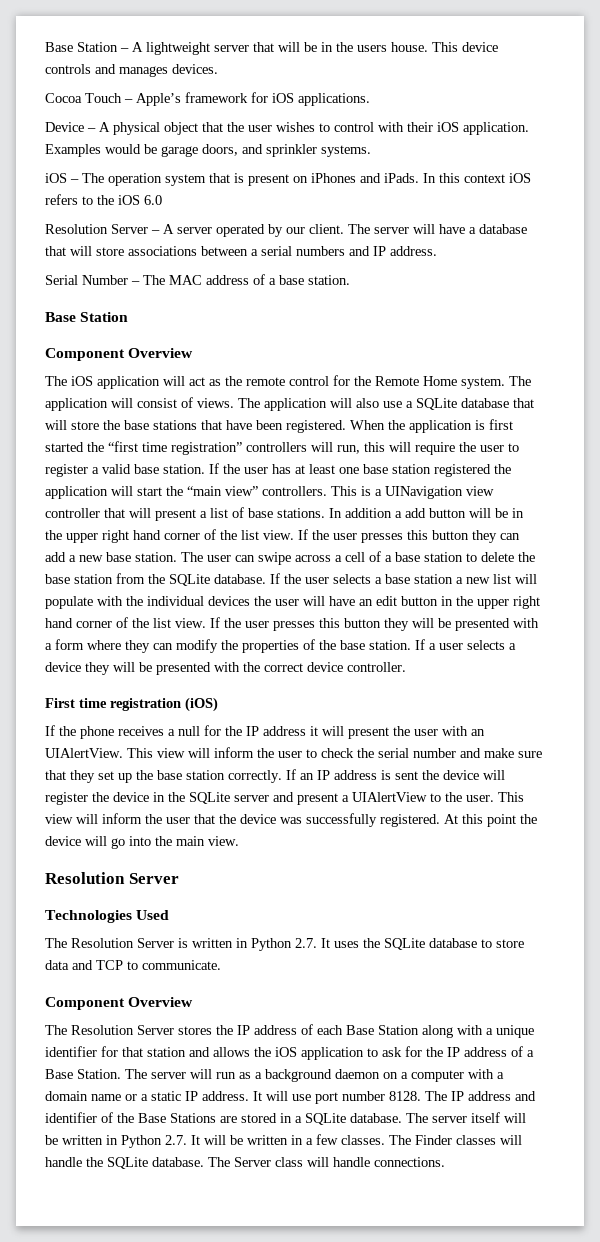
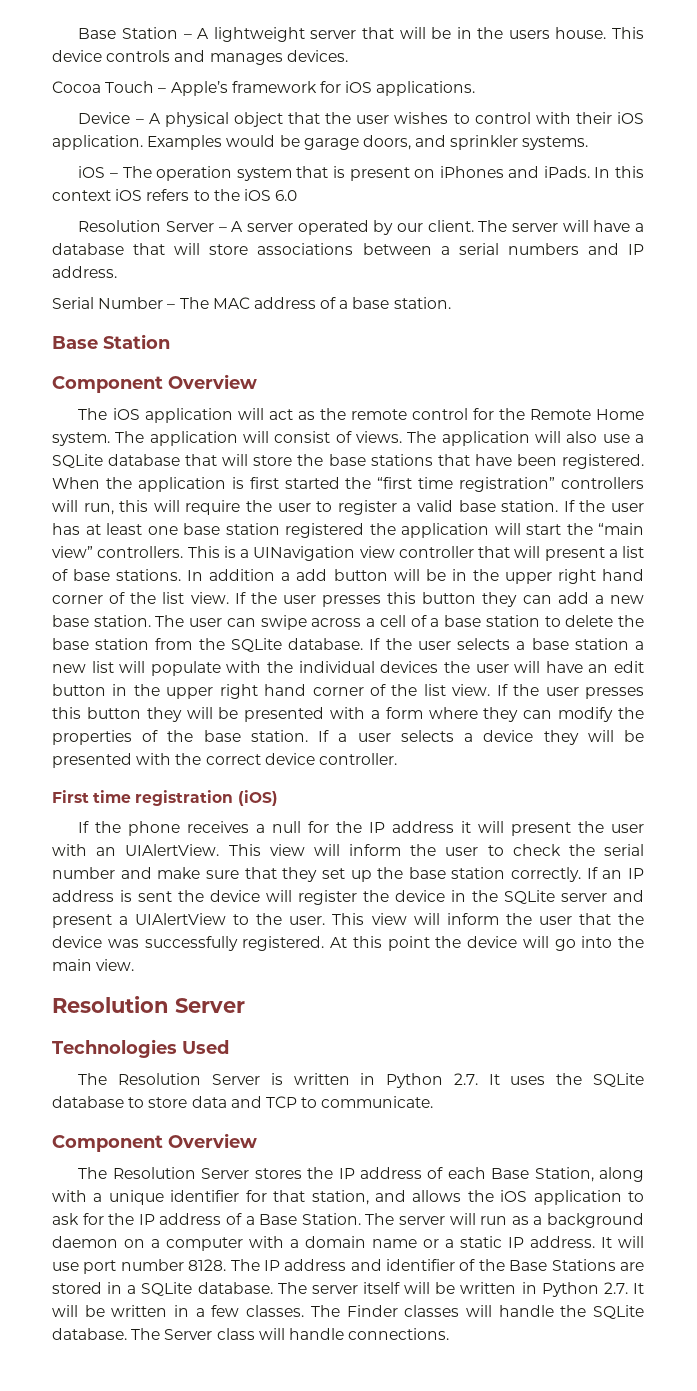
- The Resolution Server stores the IP address of each Base Station along with a unique identifier for that station and allows the iOS application to ask for the IP address of a Base Station.
+ The Resolution Server stores the IP address of each Base Station, along with a unique identifier for that station, and allows the iOS application to ask for the IP address of a Base Station.

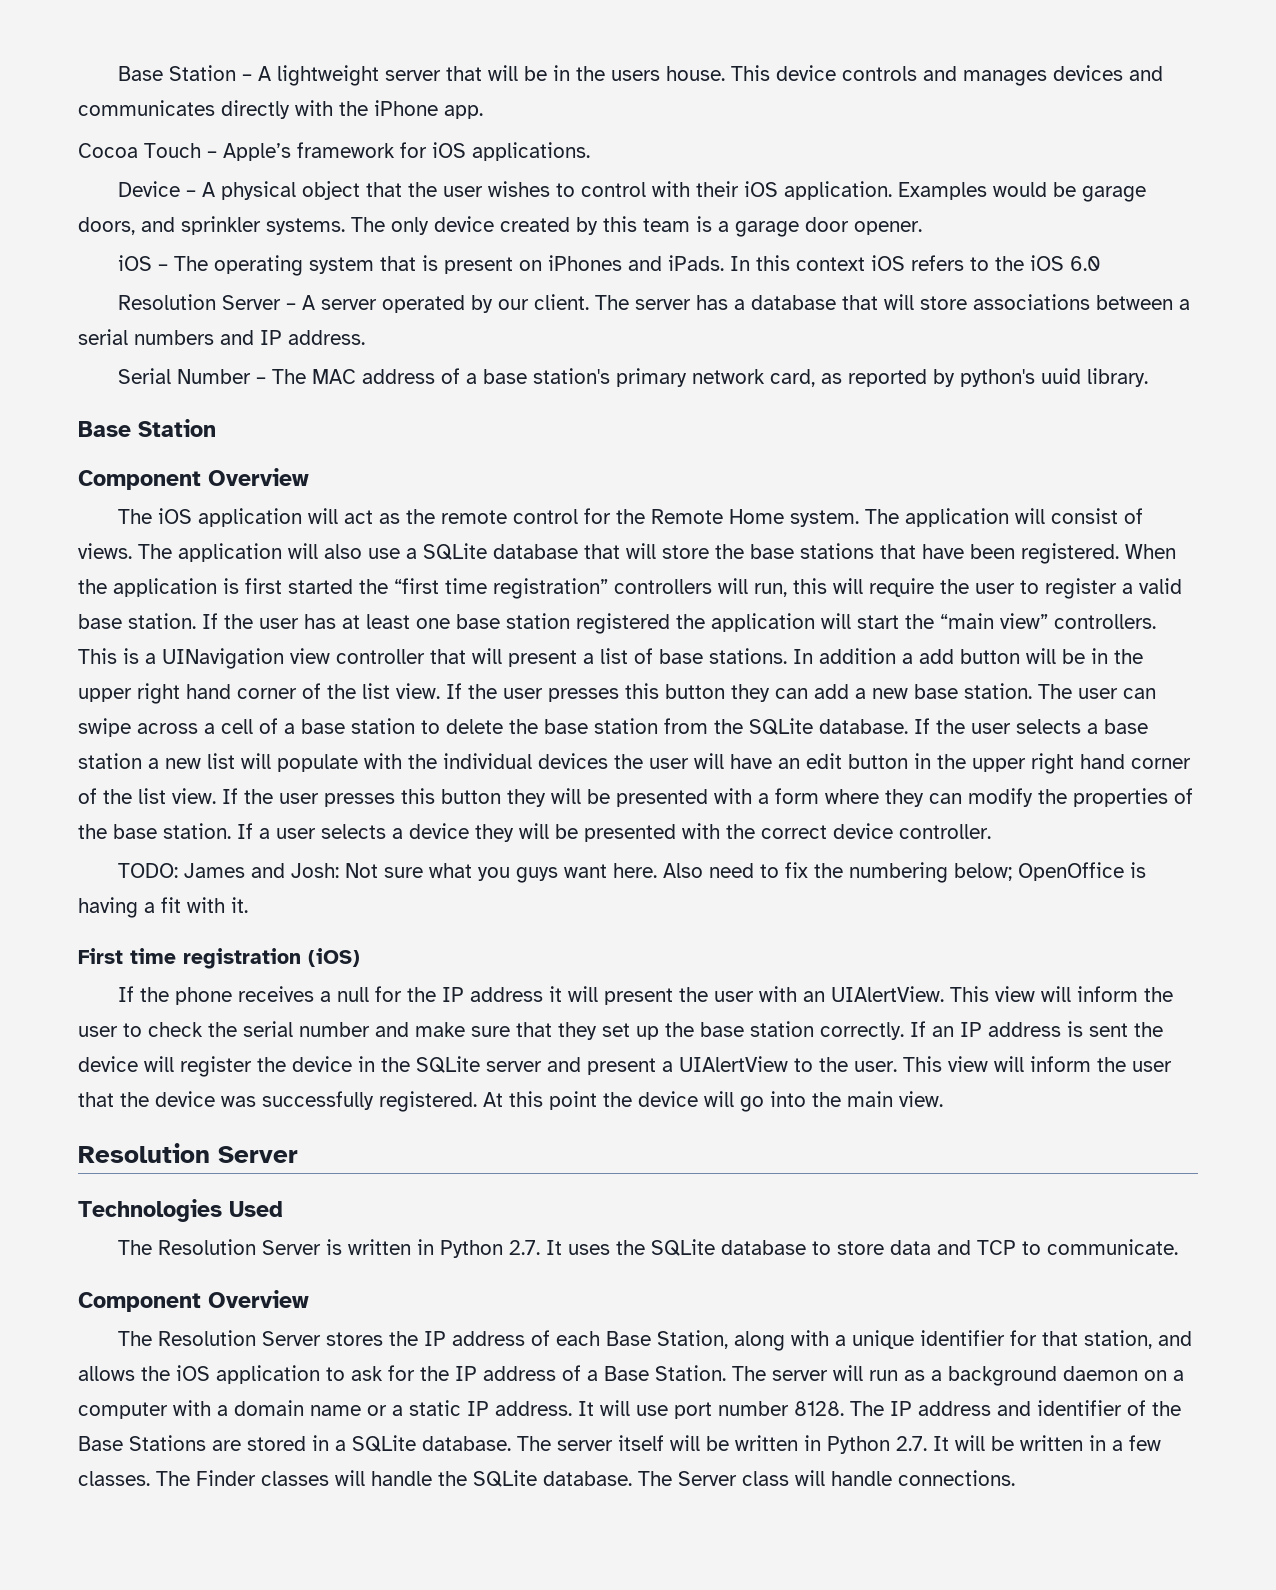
- This device controls and manages devices.
+ This device controls and manages devices and communicates directly with the iPhone app.
+ The only device created by this team is a garage door opener.
- iOS – The operation system that is present on iPhones and iPads.
+ iOS – The operating system that is present on iPhones and iPads.
- The server will have a database that will store associations between a serial numbers and IP address.
+ The server has a database that will store associations between a serial numbers and IP address.
- Serial Number – The MAC address of a base station.
+ Serial Number – The MAC address of a base station's primary network card, as reported by python's uuid library.
+ TODO: James and Josh: Not sure what you guys want here. Also need to fix the numbering below; OpenOffice is having a fit with it.

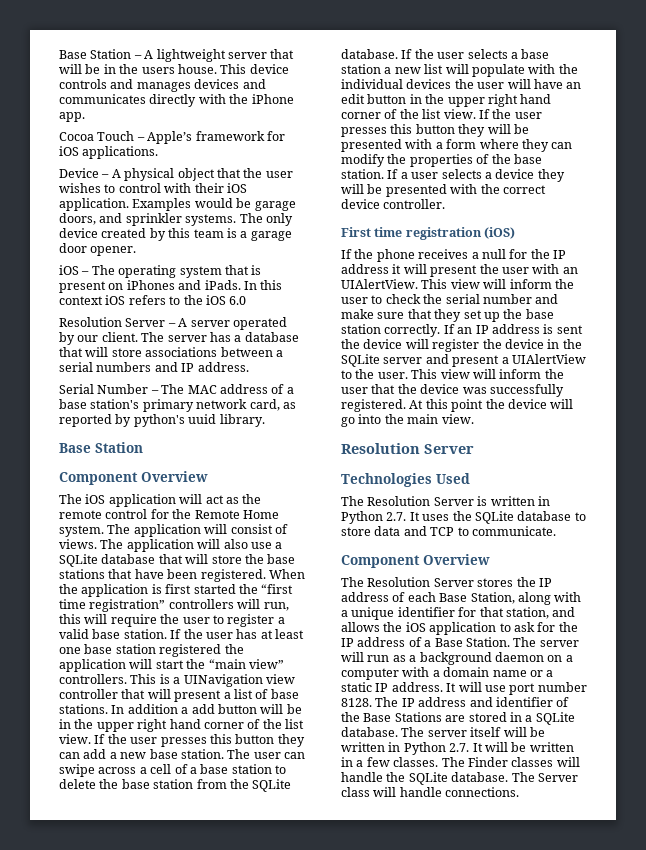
- TODO: James and Josh: Not sure what you guys want here. Also need to fix the numbering below; OpenOffice is having a fit with it.

